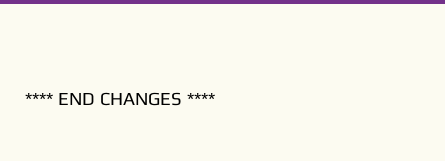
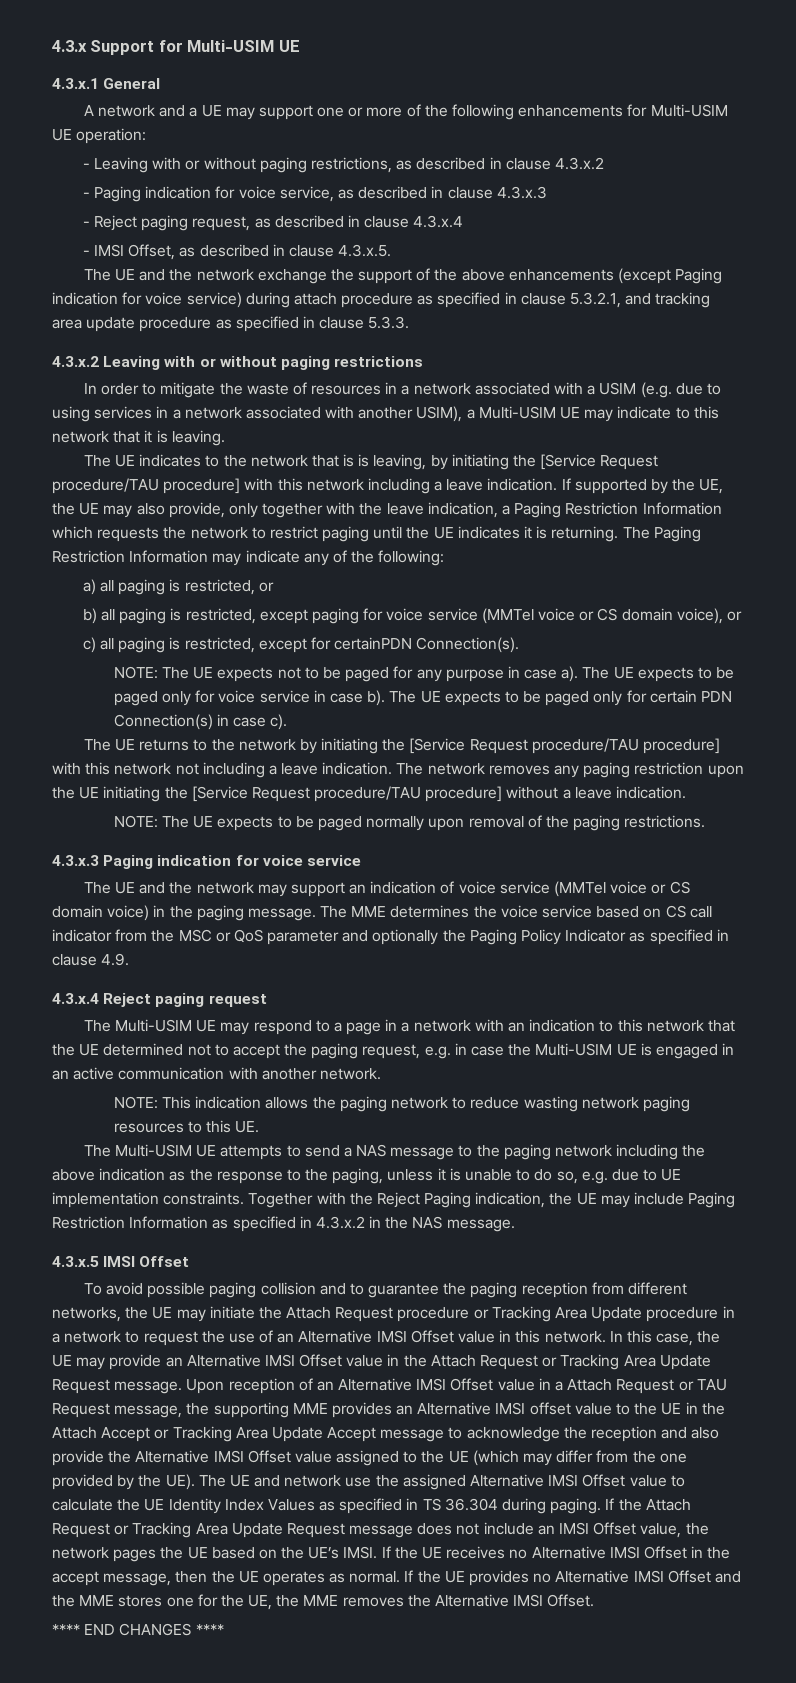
+ 4.3.x Support for Multi-USIM UE
+ 4.3.x.1 General
+ A network and a UE may support one or more of the following enhancements for Multi-USIM UE operation:
+ - Leaving with or without paging restrictions, as described in clause 4.3.x.2
+ - Paging indication for voice service, as described in clause 4.3.x.3
+ - Reject paging request, as described in clause 4.3.x.4
+ - IMSI Offset, as described in clause 4.3.x.5.
+ The UE and the network exchange the support of the above enhancements (except Paging indication for voice service) during attach procedure as specified in clause 5.3.2.1, and tracking area update procedure as specified in clause 5.3.3.
+ 4.3.x.2 Leaving with or without paging restrictions
+ In order to mitigate the waste of resources in a network associated with a USIM (e.g. due to using services in a network associated with another USIM), a Multi-USIM UE may indicate to this network that it is leaving.
+ The UE indicates to the network that is is leaving, by initiating the [Service Request procedure/TAU procedure] with this network including a leave indication. If supported by the UE, the UE may also provide, only together with the leave indication, a Paging Restriction Information which requests the network to restrict paging until the UE indicates it is returning. The Paging Restriction Information may indicate any of the following:
+ a) all paging is restricted, or
+ b) all paging is restricted, except paging for voice service (MMTel voice or CS domain voice), or
+ c) all paging is restricted, except for certainPDN Connection(s).
+ NOTE: The UE expects not to be paged for any purpose in case a). The UE expects to be paged only for voice service in case b). The UE expects to be paged only for certain PDN Connection(s) in case c).
+ The UE returns to the network by initiating the [Service Request procedure/TAU procedure] with this network not including a leave indication. The network removes any paging restriction upon the UE initiating the [Service Request procedure/TAU procedure] without a leave indication.
+ NOTE: The UE expects to be paged normally upon removal of the paging restrictions.
+ 4.3.x.3 Paging indication for voice service
+ The UE and the network may support an indication of voice service (MMTel voice or CS domain voice) in the paging message. The MME determines the voice service based on CS call indicator from the MSC or QoS parameter and optionally the Paging Policy Indicator as specified in clause 4.9.
+ 4.3.x.4 Reject paging request
+ The Multi-USIM UE may respond to a page in a network with an indication to this network that the UE determined not to accept the paging request, e.g. in case the Multi-USIM UE is engaged in an active communication with another network.
+ NOTE: This indication allows the paging network to reduce wasting network paging resources to this UE.
+ The Multi-USIM UE attempts to send a NAS message to the paging network including the above indication as the response to the paging, unless it is unable to do so, e.g. due to UE implementation constraints. Together with the Reject Paging indication, the UE may include Paging Restriction Information as specified in 4.3.x.2 in the NAS message.
+ 4.3.x.5 IMSI Offset
+ To avoid possible paging collision and to guarantee the paging reception from different networks, the UE may initiate the Attach Request procedure or Tracking Area Update procedure in a network to request the use of an Alternative IMSI Offset value in this network. In this case, the UE may provide an Alternative IMSI Offset value in the Attach Request or Tracking Area Update Request message. Upon reception of an Alternative IMSI Offset value in a Attach Request or TAU Request message, the supporting MME provides an Alternative IMSI offset value to the UE in the Attach Accept or Tracking Area Update Accept message to acknowledge the reception and also provide the Alternative IMSI Offset value assigned to the UE (which may differ from the one provided by the UE). The UE and network use the assigned Alternative IMSI Offset value to calculate the UE Identity Index Values as specified in TS 36.304 during paging. If the Attach Request or Tracking Area Update Request message does not include an IMSI Offset value, the network pages the UE based on the UE’s IMSI. If the UE receives no Alternative IMSI Offset in the accept message, then the UE operates as normal. If the UE provides no Alternative IMSI Offset and the MME stores one for the UE, the MME removes the Alternative IMSI Offset.

